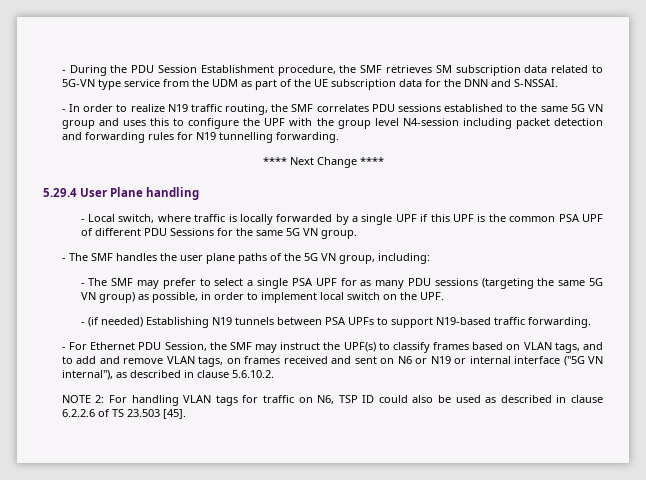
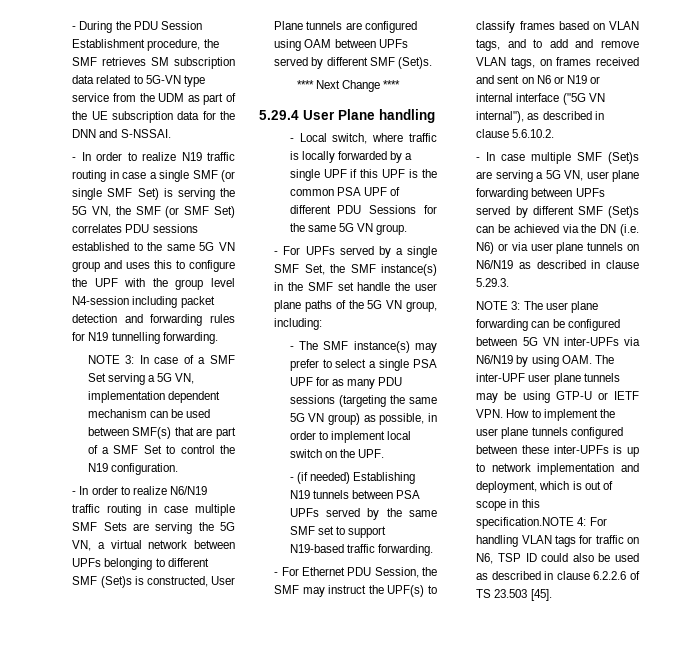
- - In order to realize N19 traffic routing, the SMF correlates PDU sessions established to the same 5G VN group and uses this to configure the UPF with the group level N4-session including packet detection and forwarding rules for N19 tunnelling forwarding.
+ - In order to realize N19 traffic routing in case a single SMF (or single SMF Set) is serving the 5G VN, the SMF (or SMF Set) correlates PDU sessions established to the same 5G VN group and uses this to configure the UPF with the group level N4-session including packet detection and forwarding rules for N19 tunnelling forwarding.
+ NOTE 3: In case of a SMF Set serving a 5G VN, implementation dependent mechanism can be used between SMF(s) that are part of a SMF Set to control the N19 configuration.
+ - In order to realize N6/N19 traffic routing in case multiple SMF Sets are serving the 5G VN, a virtual network between UPFs belonging to different SMF (Set)s is constructed, User Plane tunnels are configured using OAM between UPFs served by different SMF (Set)s.
- - The SMF handles the user plane paths of the 5G VN group, including:
+ - For UPFs served by a single SMF Set, the SMF instance(s) in the SMF set handle the user plane paths of the 5G VN group, including:
- - The SMF may prefer to select a single PSA UPF for as many PDU sessions (targeting the same 5G VN group) as possible, in order to implement local switch on the UPF.
+ - The SMF instance(s) may prefer to select a single PSA UPF for as many PDU sessions (targeting the same 5G VN group) as possible, in order to implement local switch on the UPF.
- - (if needed) Establishing N19 tunnels between PSA UPFs to support N19-based traffic forwarding.
+ - (if needed) Establishing N19 tunnels between PSA UPFs served by the same SMF set to support N19-based traffic forwarding.
- NOTE 2: For handling VLAN tags for traffic on N6, TSP ID could also be used as described in clause 6.2.2.6 of TS 23.503 [45].
+ - In case multiple SMF (Set)s are serving a 5G VN, user plane forwarding between UPFs served by different SMF (Set)s can be achieved via the DN (i.e. N6) or via user plane tunnels on N6/N19 as described in clause 5.29.3.
+ NOTE 3: The user plane forwarding can be configured between 5G VN inter-UPFs via N6/N19 by using OAM. The inter-UPF user plane tunnels may be using GTP-U or IETF VPN. How to implement the user plane tunnels configured between these inter-UPFs is up to network implementation and deployment, which is out of scope in this specification.NOTE 4: For handling VLAN tags for traffic on N6, TSP ID could also be used as described in clause 6.2.2.6 of TS 23.503 [45].

